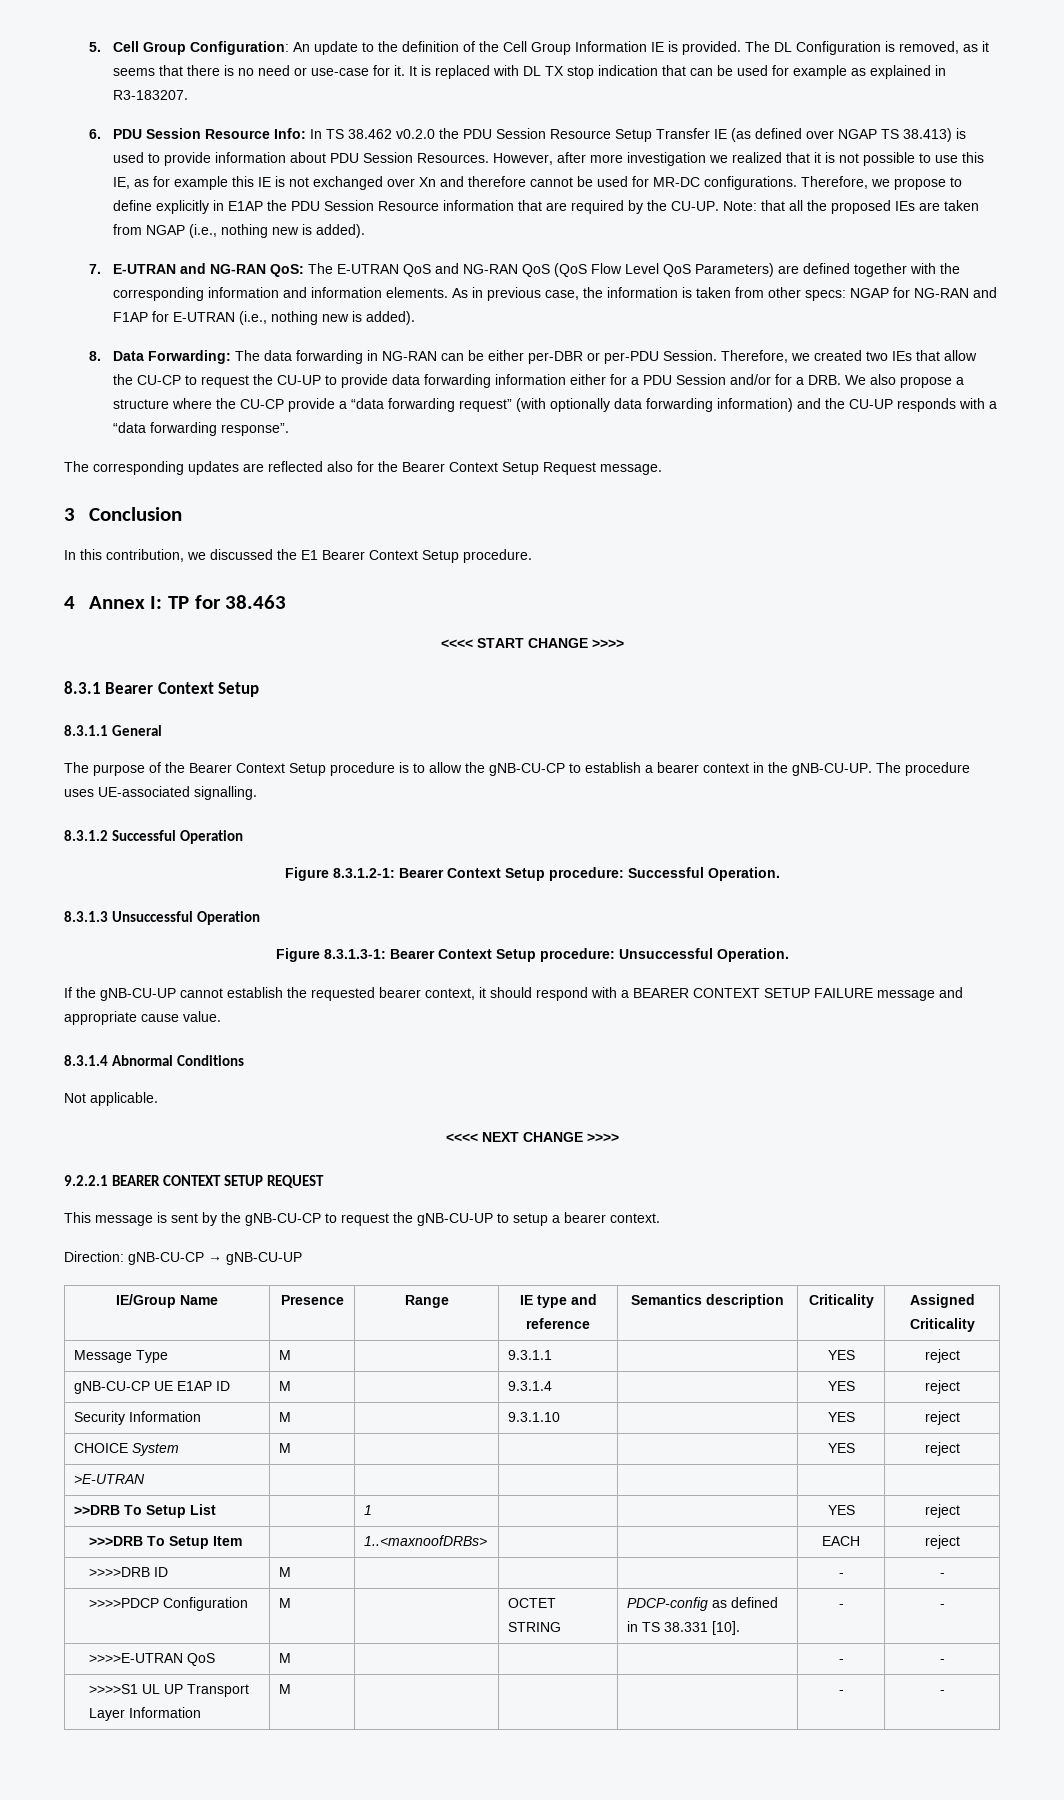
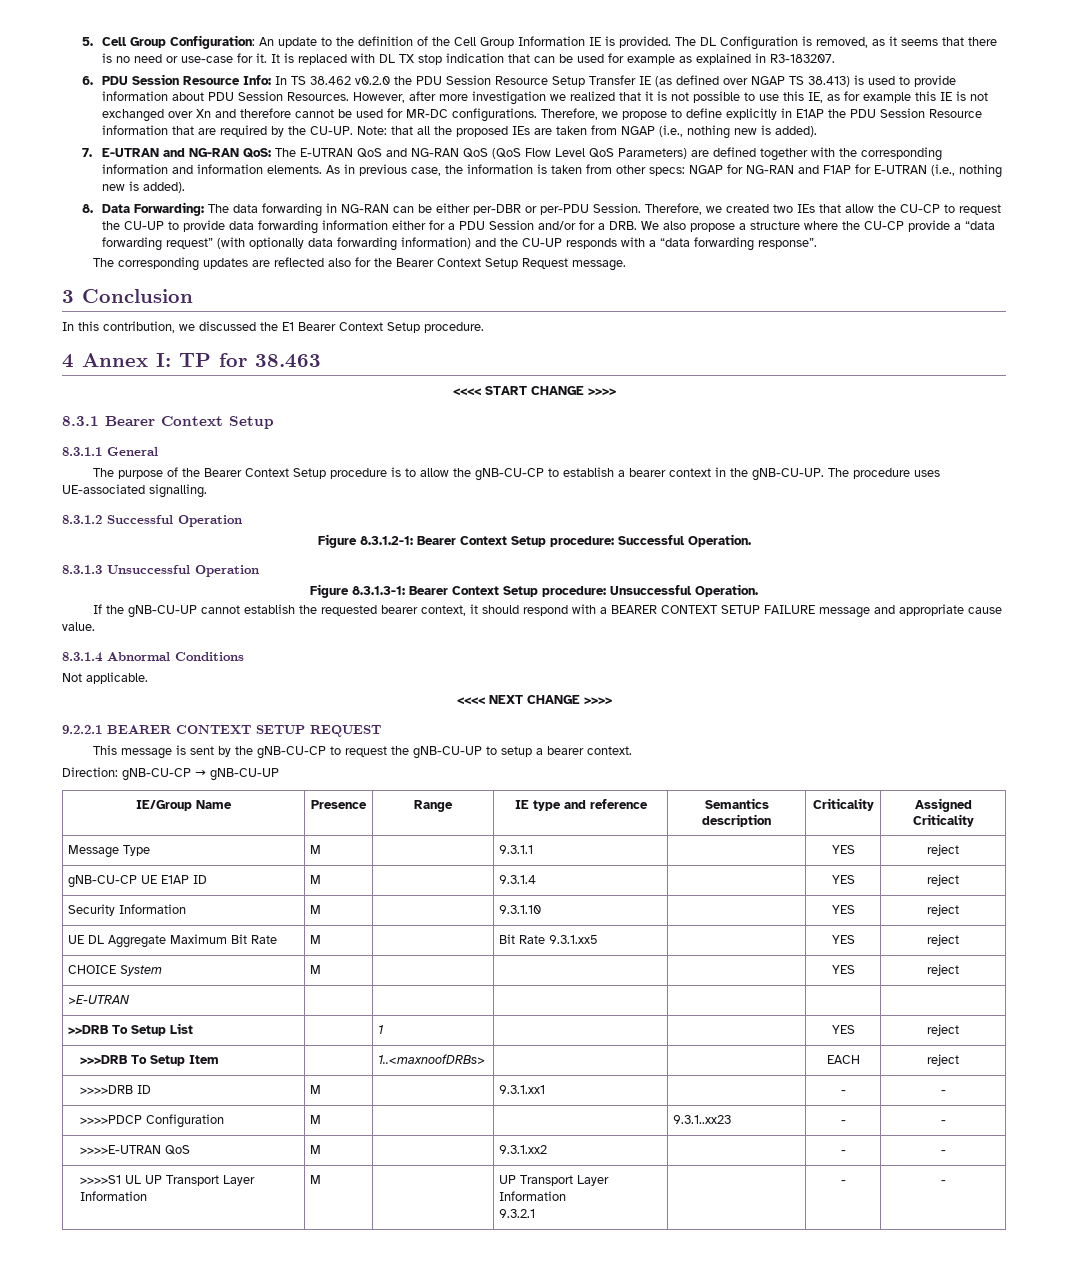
+ UE DL Aggregate Maximum Bit Rate | M | | Bit Rate 9.3.1.xx5 | | YES | reject
- >>>>DRB ID | M | | | | - | -
+ >>>>DRB ID | M | | 9.3.1.xx1 | | - | -
- >>>>PDCP Configuration | M | | OCTET STRING | PDCP-config as defined in TS 38.331 [10]. | - | -
+ >>>>PDCP Configuration | M | | | 9.3.1..xx23 | - | -
- >>>>E-UTRAN QoS | M | | | | - | -
+ >>>>E-UTRAN QoS | M | | 9.3.1.xx2 | | - | -
- >>>>S1 UL UP Transport Layer Information | M | | | | - | -
+ >>>>S1 UL UP Transport Layer Information | M | | UP Transport Layer Information
+ 9.3.2.1 | | - | -

